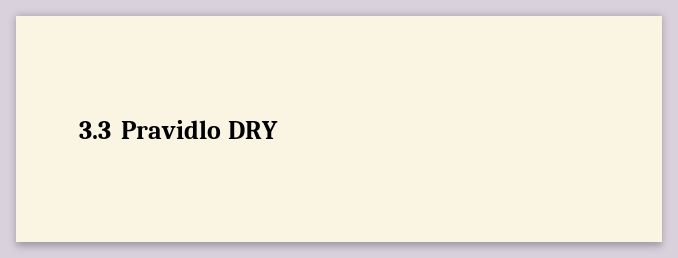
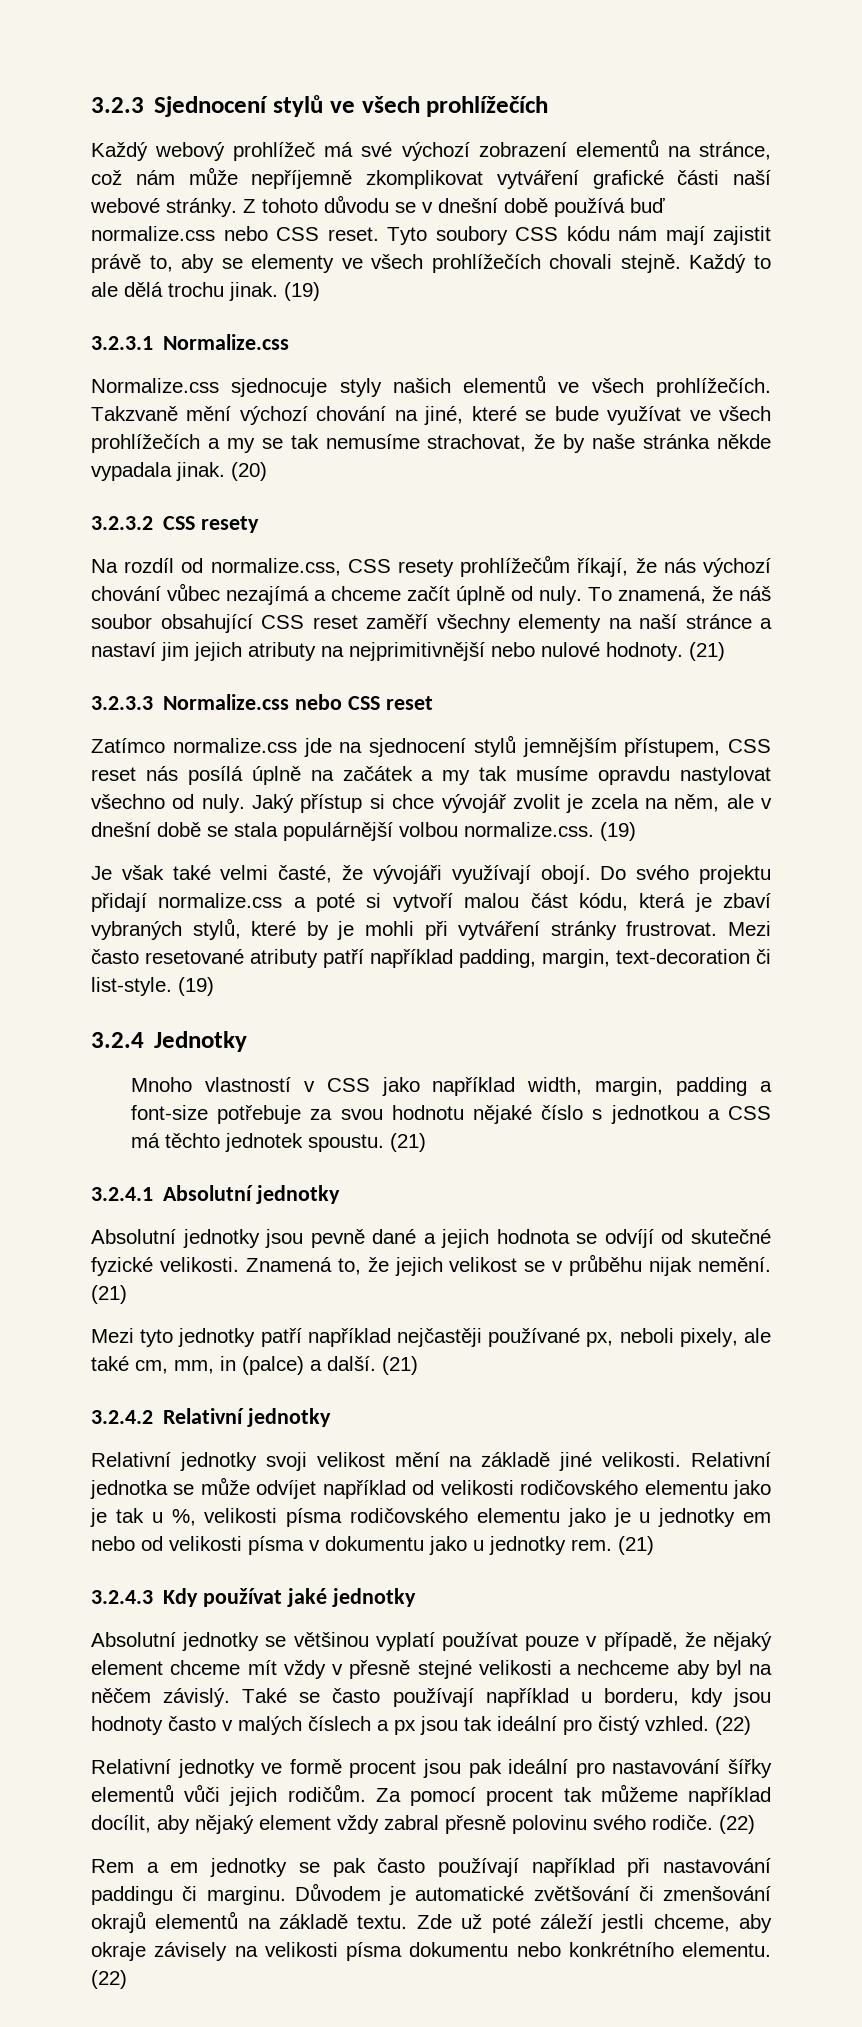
- 3.3 Pravidlo DRY
+ 3.2.3 Sjednocení stylů ve všech prohlížečích
+ Každý webový prohlížeč má své výchozí zobrazení elementů na stránce, což nám může nepříjemně zkomplikovat vytváření grafické části naší webové stránky. Z tohoto důvodu se v dnešní době používá buď normalize.css nebo CSS reset. Tyto soubory CSS kódu nám mají zajistit právě to, aby se elementy ve všech prohlížečích chovali stejně. Každý to ale dělá trochu jinak. (19)
+ 3.2.3.1 Normalize.css
+ Normalize.css sjednocuje styly našich elementů ve všech prohlížečích. Takzvaně mění výchozí chování na jiné, které se bude využívat ve všech prohlížečích a my se tak nemusíme strachovat, že by naše stránka někde vypadala jinak. (20)
+ 3.2.3.2 CSS resety
+ Na rozdíl od normalize.css, CSS resety prohlížečům říkají, že nás výchozí chování vůbec nezajímá a chceme začít úplně od nuly. To znamená, že náš soubor obsahující CSS reset zaměří všechny elementy na naší stránce a nastaví jim jejich atributy na nejprimitivnější nebo nulové hodnoty. (21)
+ 3.2.3.3 Normalize.css nebo CSS reset
+ Zatímco normalize.css jde na sjednocení stylů jemnějším přístupem, CSS reset nás posílá úplně na začátek a my tak musíme opravdu nastylovat všechno od nuly. Jaký přístup si chce vývojář zvolit je zcela na něm, ale v dnešní době se stala populárnější volbou normalize.css. (19)
+ Je však také velmi časté, že vývojáři využívají obojí. Do svého projektu přidají normalize.css a poté si vytvoří malou část kódu, která je zbaví vybraných stylů, které by je mohli při vytváření stránky frustrovat. Mezi často resetované atributy patří například padding, margin, text-decoration či list-style. (19)
+ 3.2.4 Jednotky
+ Mnoho vlastností v CSS jako například width, margin, padding a font-size potřebuje za svou hodnotu nějaké číslo s jednotkou a CSS má těchto jednotek spoustu. (21)
+ 3.2.4.1 Absolutní jednotky
+ Absolutní jednotky jsou pevně dané a jejich hodnota se odvíjí od skutečné fyzické velikosti. Znamená to, že jejich velikost se v průběhu nijak nemění. (21)
+ Mezi tyto jednotky patří například nejčastěji používané px, neboli pixely, ale také cm, mm, in (palce) a další. (21)
+ 3.2.4.2 Relativní jednotky
+ Relativní jednotky svoji velikost mění na základě jiné velikosti. Relativní jednotka se může odvíjet například od velikosti rodičovského elementu jako je tak u %, velikosti písma rodičovského elementu jako je u jednotky em nebo od velikosti písma v dokumentu jako u jednotky rem. (21)
+ 3.2.4.3 Kdy používat jaké jednotky
+ Absolutní jednotky se většinou vyplatí používat pouze v případě, že nějaký element chceme mít vždy v přesně stejné velikosti a nechceme aby byl na něčem závislý. Také se často používají například u borderu, kdy jsou hodnoty často v malých číslech a px jsou tak ideální pro čistý vzhled. (22)
+ Relativní jednotky ve formě procent jsou pak ideální pro nastavování šířky elementů vůči jejich rodičům. Za pomocí procent tak můžeme například docílit, aby nějaký element vždy zabral přesně polovinu svého rodiče. (22)
+ Rem a em jednotky se pak často používají například při nastavování paddingu či marginu. Důvodem je automatické zvětšování či zmenšování okrajů elementů na základě textu. Zde už poté záleží jestli chceme, aby okraje závisely na velikosti písma dokumentu nebo konkrétního elementu. (22)

